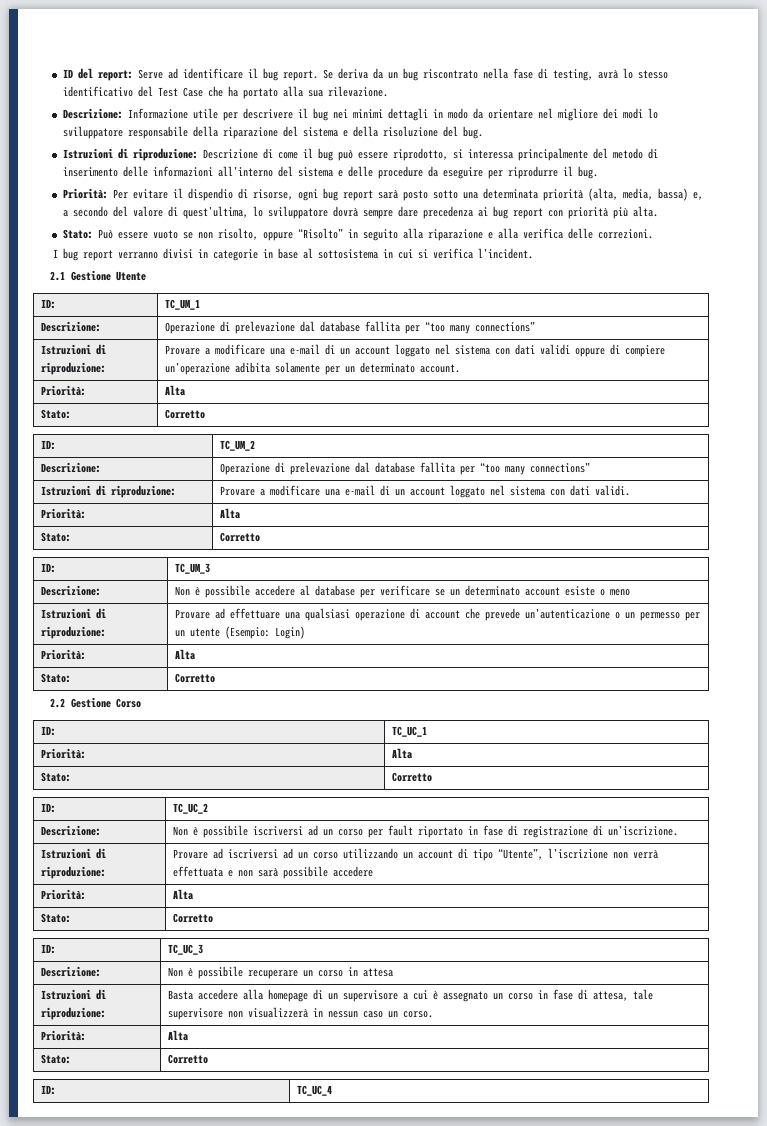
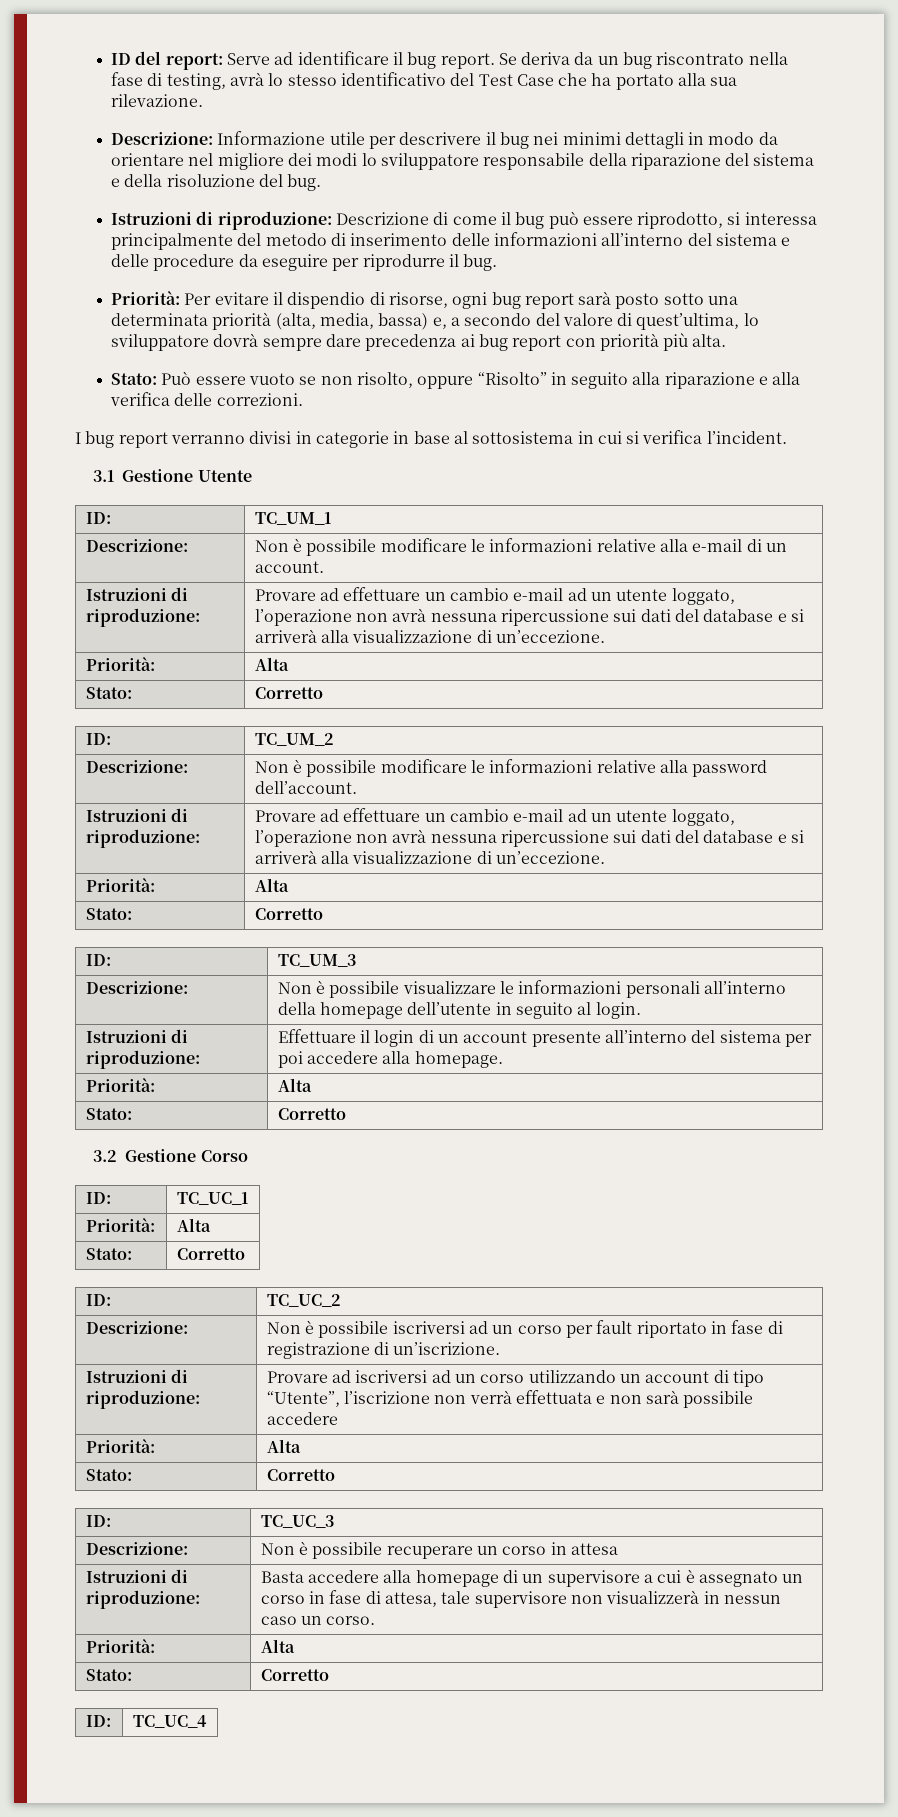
- 2.1 Gestione Utente
+ 3.1 Gestione Utente
  ID: | TC_UM_1
- Descrizione: | Operazione di prelevazione dal database fallita per “too many connections”
- Istruzioni di riproduzione: | Provare a modificare una e-mail di un account loggato nel sistema con dati validi oppure di compiere un’operazione adibita solamente per un determinato account.
+ Descrizione: | Non è possibile modificare le informazioni relative alla e-mail di un account.
+ Istruzioni di riproduzione: | Provare ad effettuare un cambio e-mail ad un utente loggato, l’operazione non avrà nessuna ripercussione sui dati del database e si arriverà alla visualizzazione di un’eccezione.
  ID: | TC_UM_2
- Descrizione: | Operazione di prelevazione dal database fallita per “too many connections”
- Istruzioni di riproduzione: | Provare a modificare una e-mail di un account loggato nel sistema con dati validi.
+ Descrizione: | Non è possibile modificare le informazioni relative alla password dell’account.
+ Istruzioni di riproduzione: | Provare ad effettuare un cambio e-mail ad un utente loggato, l’operazione non avrà nessuna ripercussione sui dati del database e si arriverà alla visualizzazione di un’eccezione.
- Descrizione: | Non è possibile accedere al database per verificare se un determinato account esiste o meno
- Istruzioni di riproduzione: | Provare ad effettuare una qualsiasi operazione di account che prevede un’autenticazione o un permesso per un utente (Esempio: Login)
+ Descrizione: | Non è possibile visualizzare le informazioni personali all’interno della homepage dell’utente in seguito al login.
+ Istruzioni di riproduzione: | Effettuare il login di un account presente all’interno del sistema per poi accedere alla homepage.
  Priorità: | Alta
  Stato: | Corretto
- 2.2 Gestione Corso
+ 3.2 Gestione Corso

